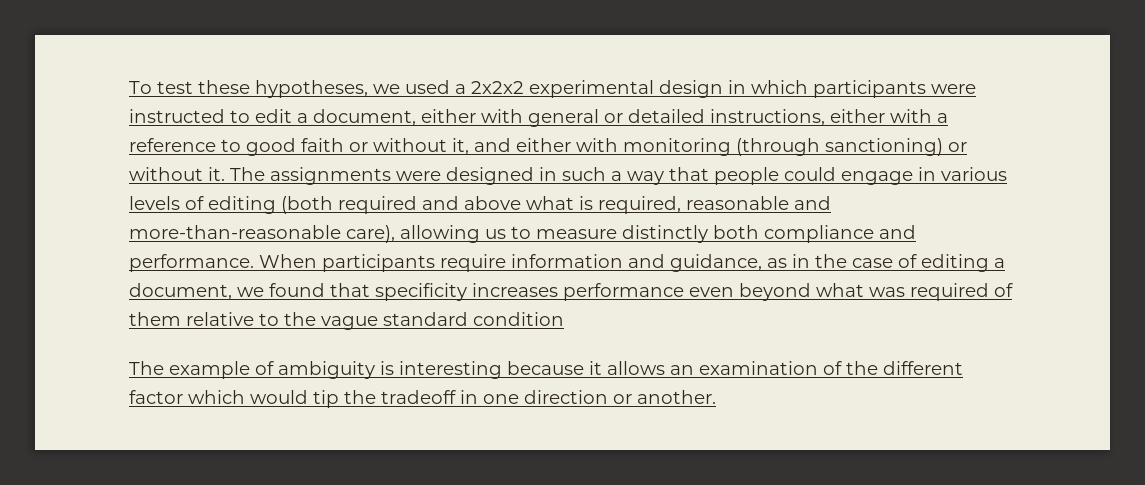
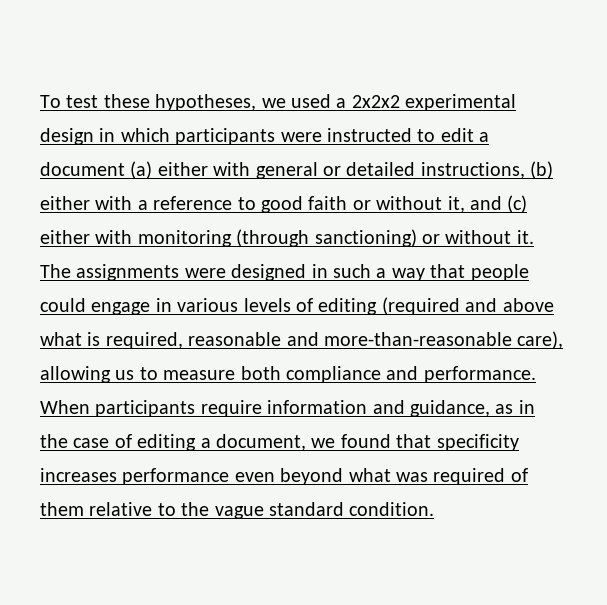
- To test these hypotheses, we used a 2x2x2 experimental design in which participants were instructed to edit a document, either with general or detailed instructions, either with a reference to good faith or without it, and either with monitoring (through sanctioning) or without it.
+ To test these hypotheses, we used a 2x2x2 experimental design in which participants were instructed to edit a document (a) either with general or detailed instructions, (b) either with a reference to good faith or without it, and (c) either with monitoring (through sanctioning) or without it.
- The assignments were designed in such a way that people could engage in various levels of editing (both required and above what is required, reasonable and more-than-reasonable care), allowing us to measure distinctly both compliance and performance.
+ The assignments were designed in such a way that people could engage in various levels of editing (required and above what is required, reasonable and more-than-reasonable care), allowing us to measure both compliance and performance.
- When participants require information and guidance, as in the case of editing a document, we found that specificity increases performance even beyond what was required of them relative to the vague standard condition
- The example of ambiguity is interesting because it allows an examination of the different factor which would tip the tradeoff in one direction or another.
+ When participants require information and guidance, as in the case of editing a document, we found that specificity increases performance even beyond what was required of them relative to the vague standard condition.

